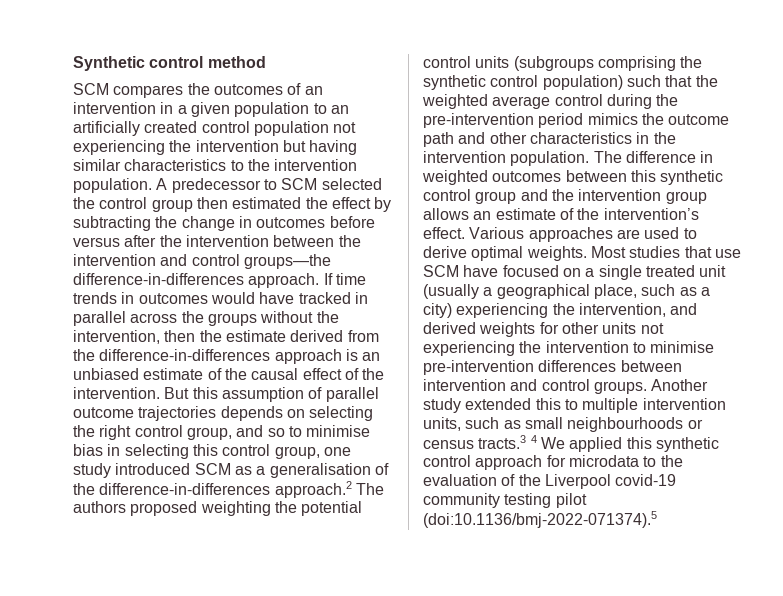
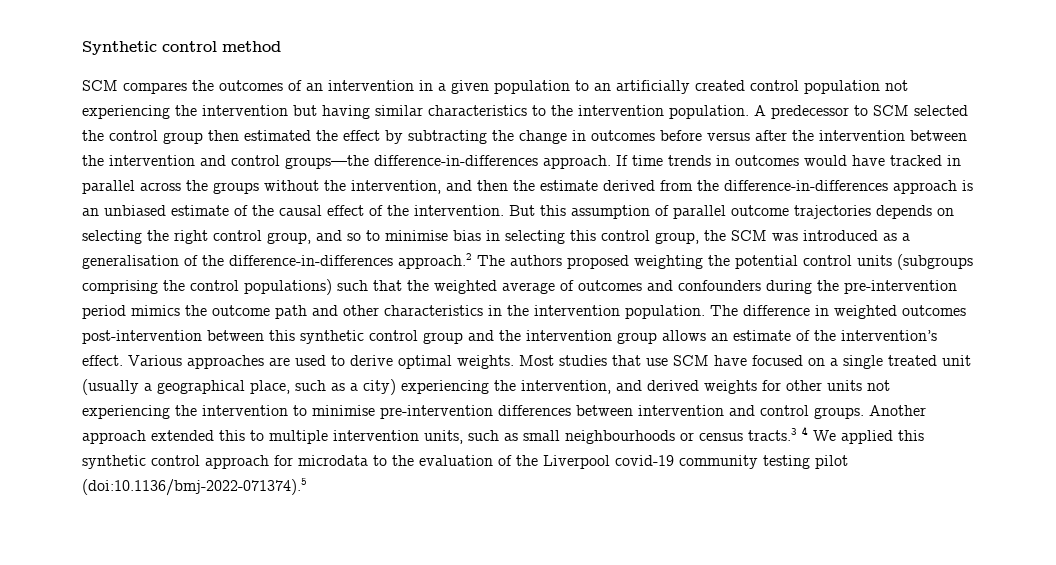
- If time trends in outcomes would have tracked in parallel across the groups without the intervention, then the estimate derived from the difference-in-differences approach is an unbiased estimate of the causal effect of the intervention.
+ If time trends in outcomes would have tracked in parallel across the groups without the intervention, and then the estimate derived from the difference-in-differences approach is an unbiased estimate of the causal effect of the intervention.
- But this assumption of parallel outcome trajectories depends on selecting the right control group, and so to minimise bias in selecting this control group, one study introduced SCM as a generalisation of the difference-in-differences approach.2 The authors proposed weighting the potential control units (subgroups comprising the synthetic control population) such that the weighted average control during the pre-intervention period mimics the outcome path and other characteristics in the intervention population.
+ But this assumption of parallel outcome trajectories depends on selecting the right control group, and so to minimise bias in selecting this control group, the SCM was introduced as a generalisation of the difference-in-differences approach.2 The authors proposed weighting the potential control units (subgroups comprising the control populations) such that the weighted average of outcomes and confounders during the pre-intervention period mimics the outcome path and other characteristics in the intervention population.
- The difference in weighted outcomes between this synthetic control group and the intervention group allows an estimate of the intervention’s effect.
+ The difference in weighted outcomes post-intervention between this synthetic control group and the intervention group allows an estimate of the intervention’s effect.
- Another study extended this to multiple intervention units, such as small neighbourhoods or census tracts.3 4 We applied this synthetic control approach for microdata to the evaluation of the Liverpool covid-19 community testing pilot (doi:10.1136/bmj-2022-071374).5
+ Another approach extended this to multiple intervention units, such as small neighbourhoods or census tracts.3 4 We applied this synthetic control approach for microdata to the evaluation of the Liverpool covid-19 community testing pilot (doi:10.1136/bmj-2022-071374).5

